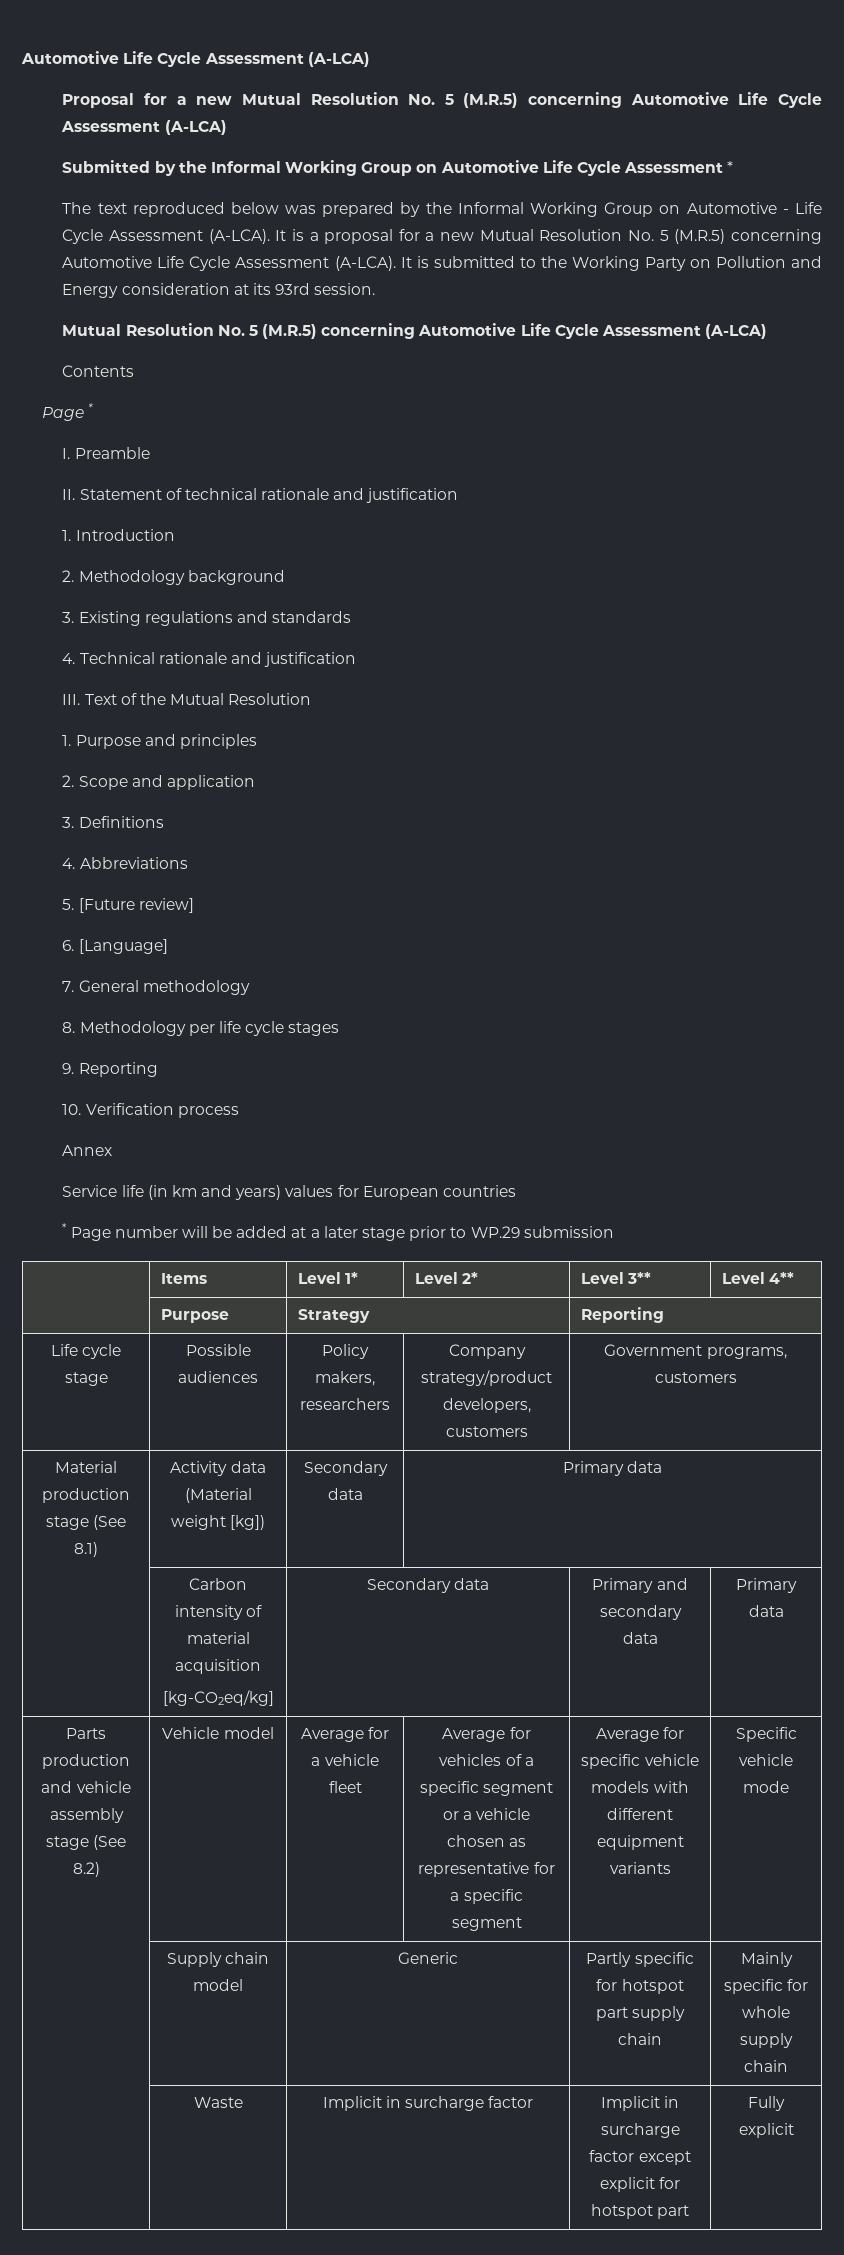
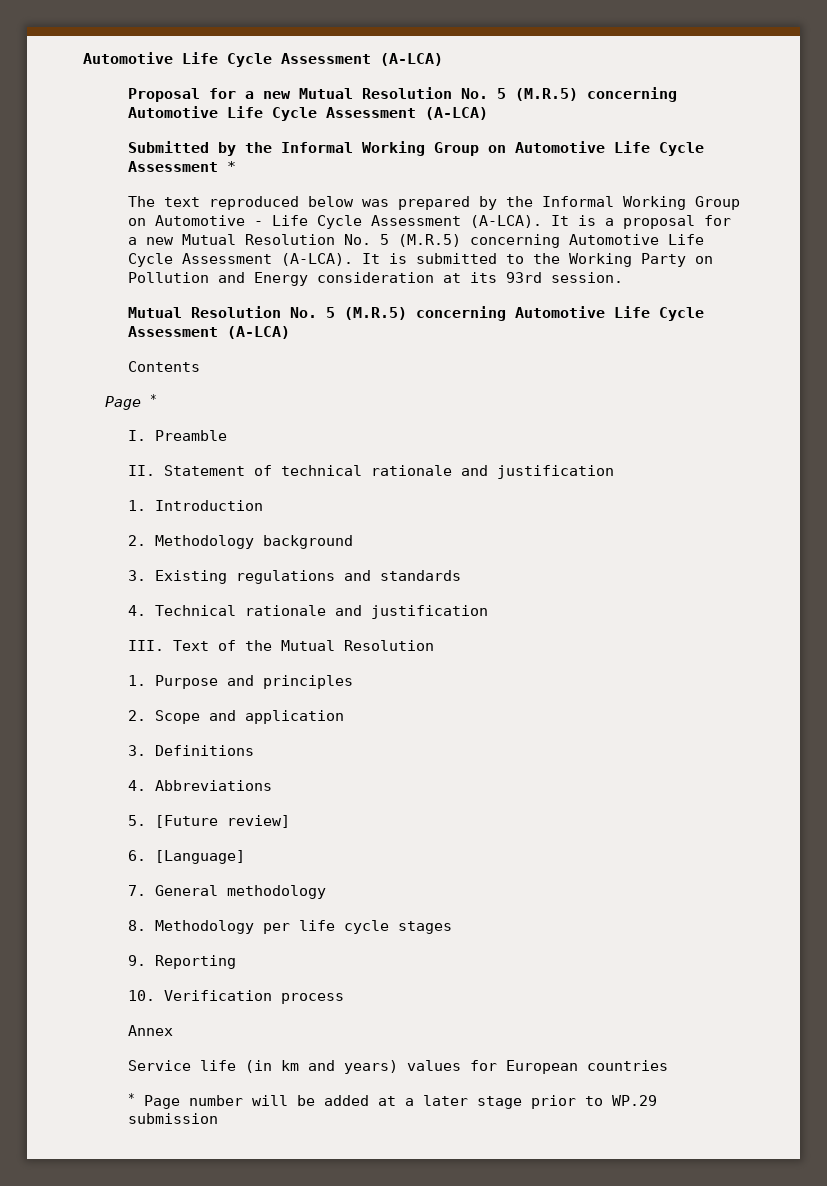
- | Items | Level 1* | Level 2* | Level 3** | Level 4**
- | Purpose | Strategy | Reporting
- Life cycle stage | Possible audiences | Policy makers, researchers | Company strategy/product developers, customers | Government programs, customers
- Material production stage (See 8.1) | Activity data (Material weight [kg]) | Secondary data | Primary data
- | Carbon intensity of material acquisition
- [kg-CO2eq/kg] | Secondary data | Primary and secondary data | Primary data
- Parts production and vehicle assembly stage (See 8.2) | Vehicle model | Average for a vehicle fleet | Average for vehicles of a specific segment or a vehicle chosen as representative for a specific segment | Average for specific vehicle models with different equipment variants | Specific vehicle mode
- | Supply chain model | Generic | Partly specific for hotspot part supply chain | Mainly specific for whole supply chain
- | Waste | Implicit in surcharge factor | Implicit in surcharge factor except explicit for hotspot part | Fully explicit

